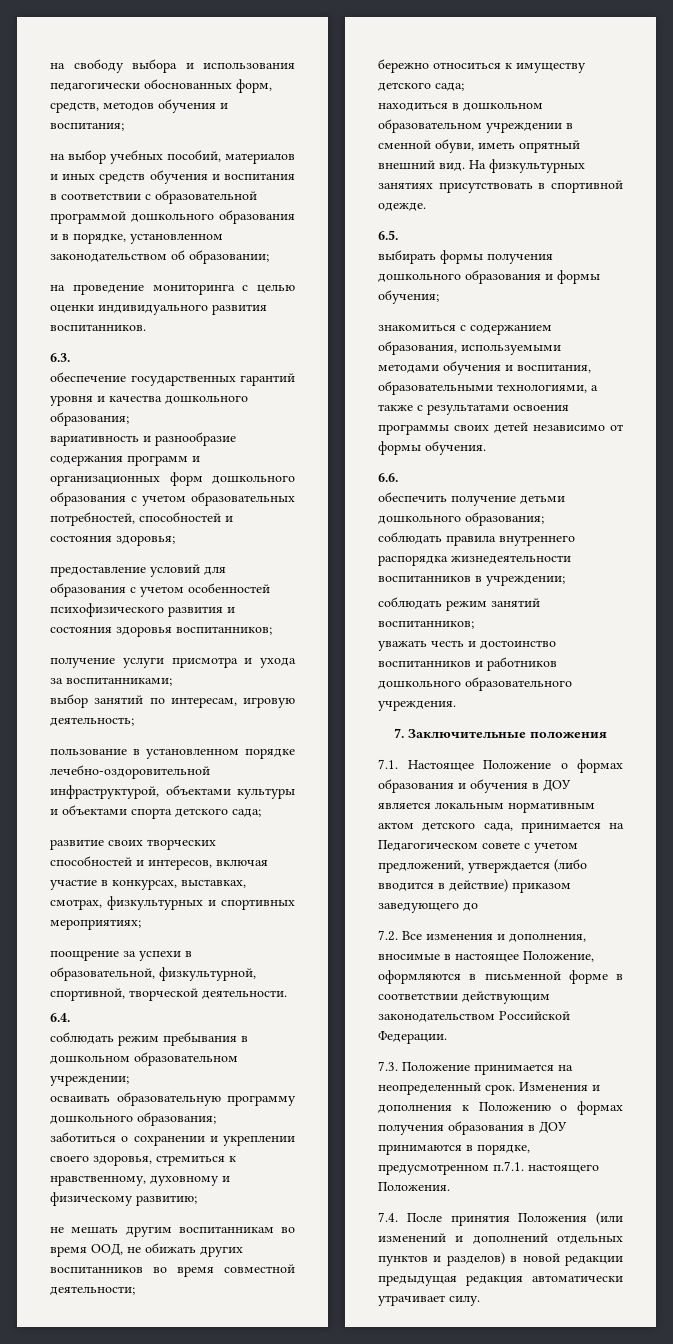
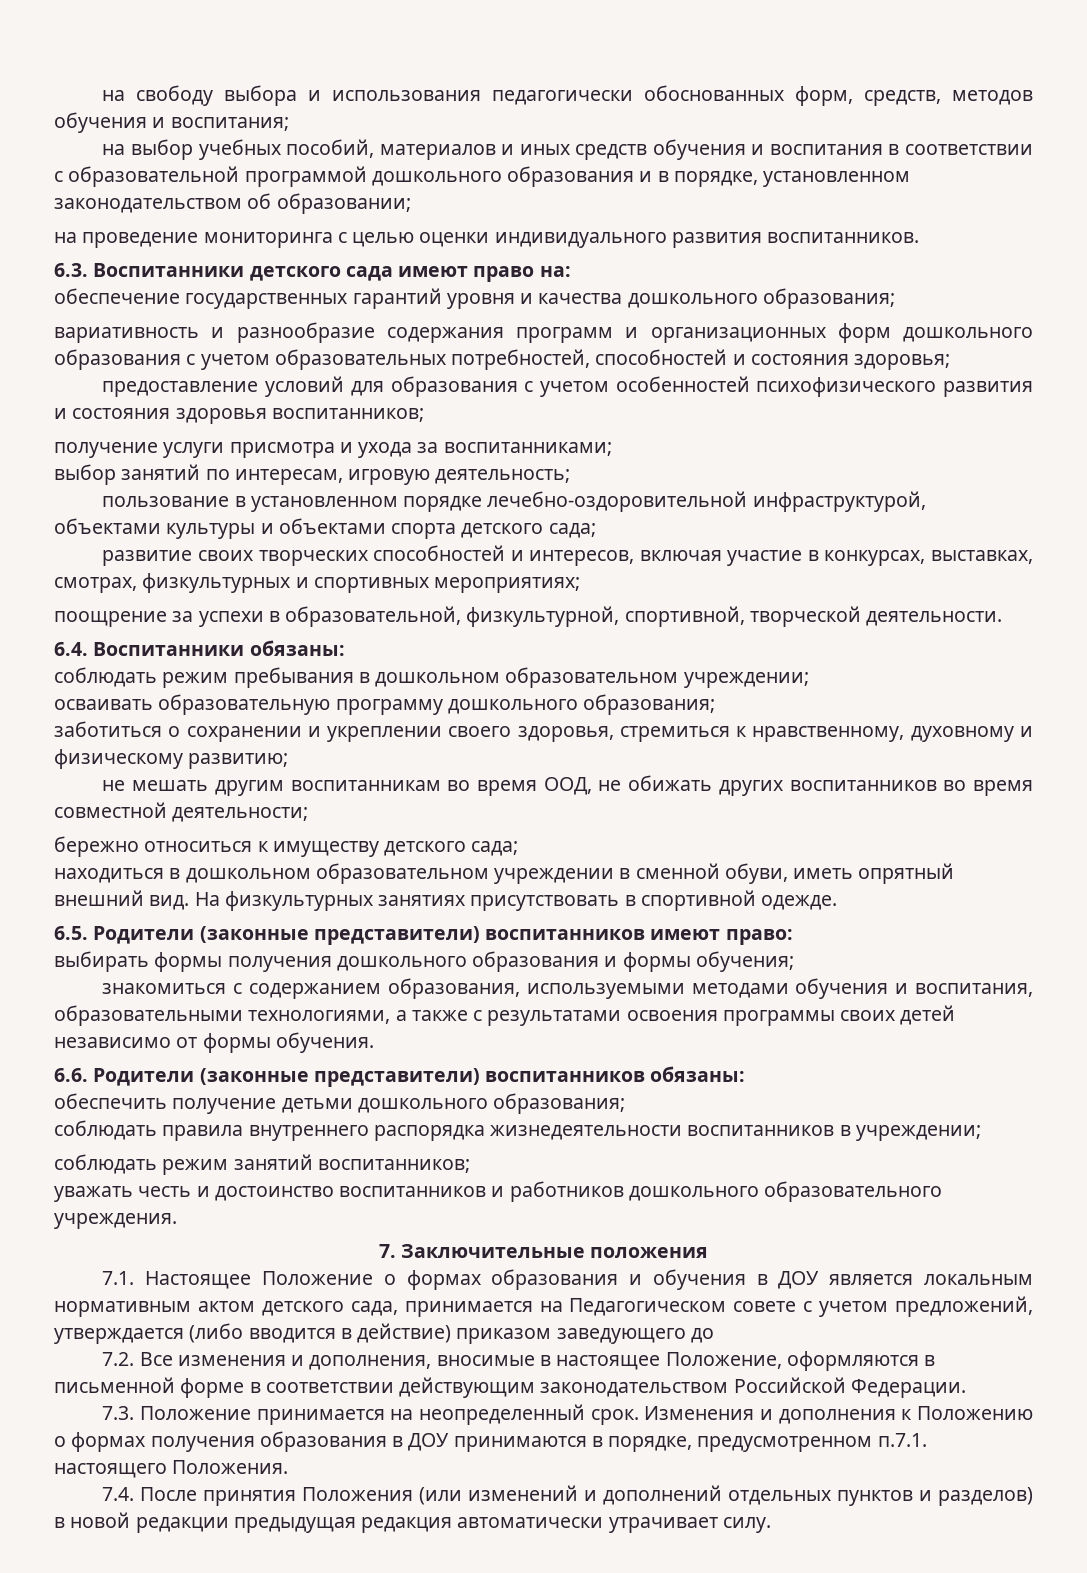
- 6.3.
+ 6.3. Воспитанники детского сада имеют право на:
- 6.4.
+ 6.4. Воспитанники обязаны:
- 6.5.
+ 6.5. Родители (законные представители) воспитанников имеют право:
- 6.6.
+ 6.6. Родители (законные представители) воспитанников обязаны:

